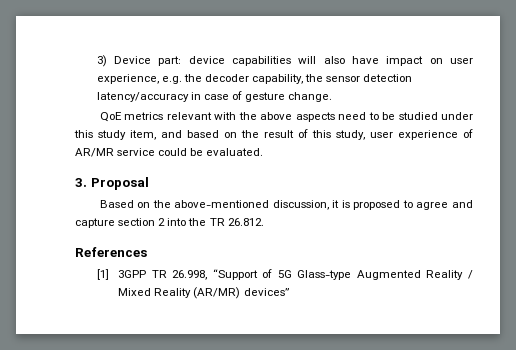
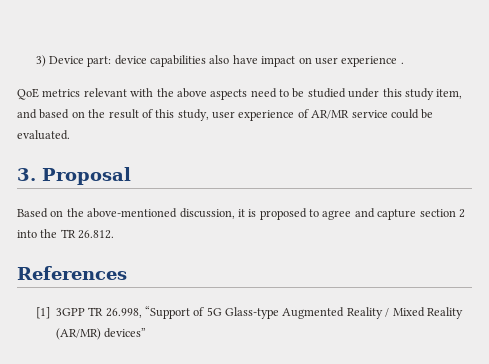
- 3) Device part: device capabilities will also have impact on user experience, e.g. the decoder capability, the sensor detection latency/accuracy in case of gesture change.
+ 3) Device part: device capabilities also have impact on user experience .

